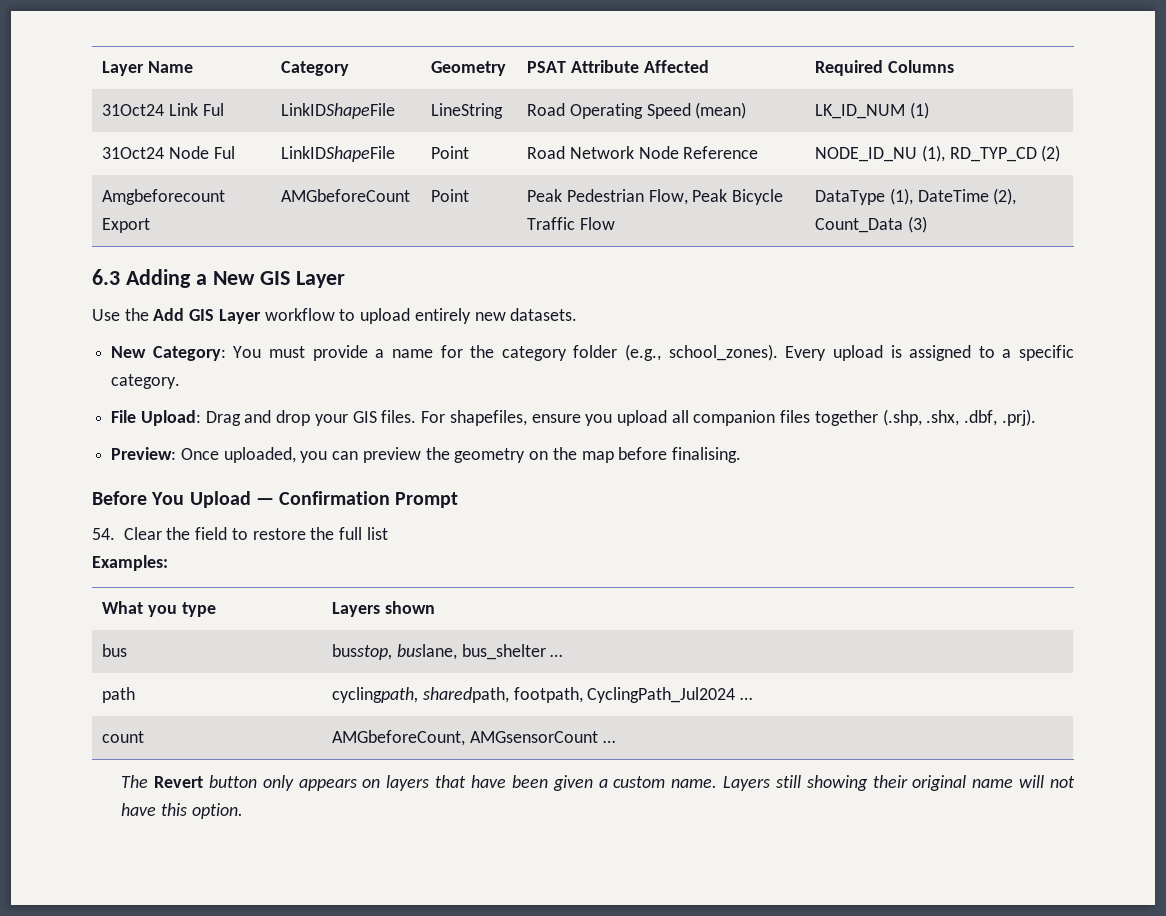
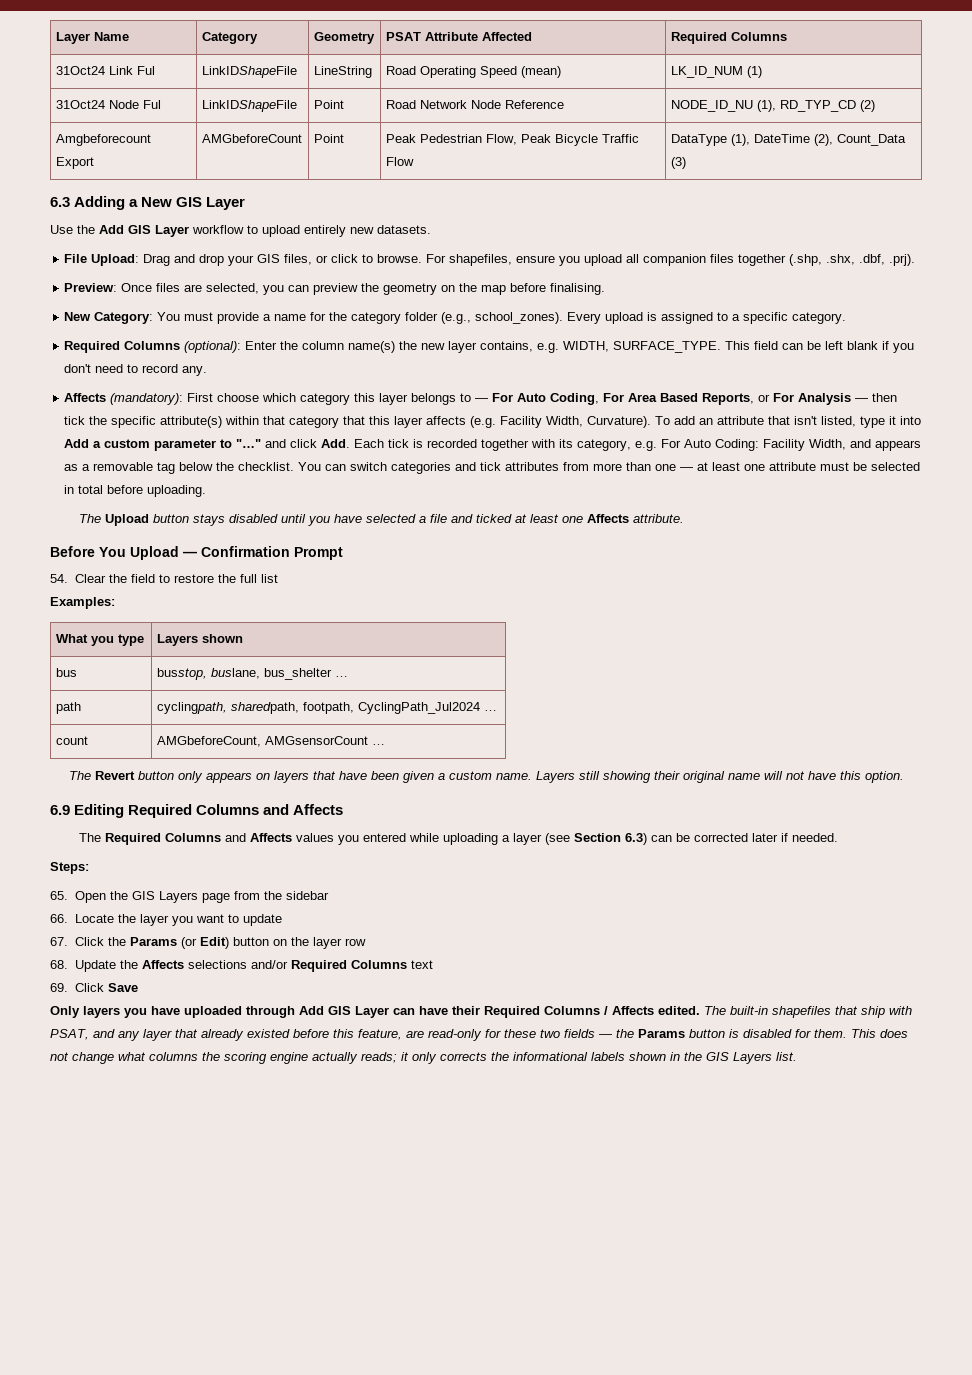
+ File Upload: Drag and drop your GIS files, or click to browse. For shapefiles, ensure you upload all companion files together (.shp, .shx, .dbf, .prj).
+ Preview: Once files are selected, you can preview the geometry on the map before finalising.
- File Upload: Drag and drop your GIS files. For shapefiles, ensure you upload all companion files together (.shp, .shx, .dbf, .prj).
- Preview: Once uploaded, you can preview the geometry on the map before finalising.
+ Required Columns (optional): Enter the column name(s) the new layer contains, e.g. WIDTH, SURFACE_TYPE. This field can be left blank if you don't need to record any.
+ Affects (mandatory): First choose which category this layer belongs to — For Auto Coding, For Area Based Reports, or For Analysis — then tick the specific attribute(s) within that category that this layer affects (e.g. Facility Width, Curvature). To add an attribute that isn't listed, type it into Add a custom parameter to "…" and click Add. Each tick is recorded together with its category, e.g. For Auto Coding: Facility Width, and appears as a removable tag below the checklist. You can switch categories and tick attributes from more than one — at least one attribute must be selected in total before uploading.
+ The Upload button stays disabled until you have selected a file and ticked at least one Affects attribute.
+ 6.9 Editing Required Columns and Affects
+ The Required Columns and Affects values you entered while uploading a layer (see Section 6.3) can be corrected later if needed.
+ Steps:
+ 65. Open the GIS Layers page from the sidebar
+ 66. Locate the layer you want to update
+ 67. Click the Params (or Edit) button on the layer row
+ 68. Update the Affects selections and/or Required Columns text
+ 69. Click Save
+ Only layers you have uploaded through Add GIS Layer can have their Required Columns / Affects edited. The built-in shapefiles that ship with PSAT, and any layer that already existed before this feature, are read-only for these two fields — the Params button is disabled for them. This does not change what columns the scoring engine actually reads; it only corrects the informational labels shown in the GIS Layers list.

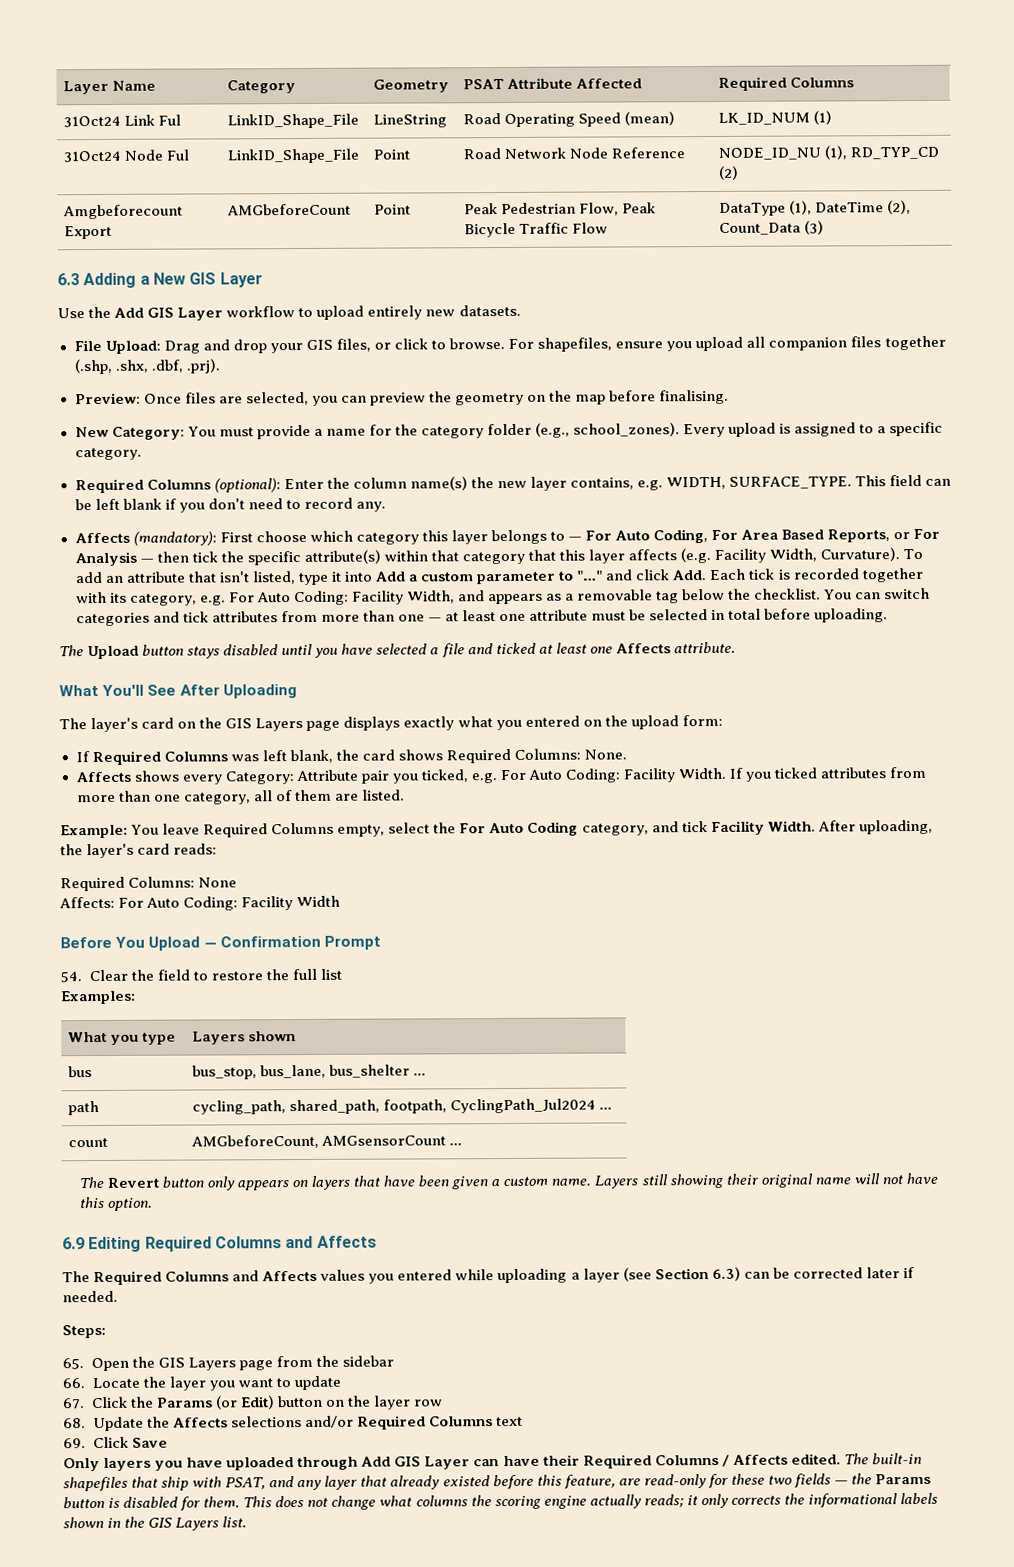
- 31Oct24 Link Ful | LinkIDShapeFile | LineString | Road Operating Speed (mean) | LK_ID_NUM (1)
+ 31Oct24 Link Ful | LinkID_Shape_File | LineString | Road Operating Speed (mean) | LK_ID_NUM (1)
- 31Oct24 Node Ful | LinkIDShapeFile | Point | Road Network Node Reference | NODE_ID_NU (1), RD_TYP_CD (2)
+ 31Oct24 Node Ful | LinkID_Shape_File | Point | Road Network Node Reference | NODE_ID_NU (1), RD_TYP_CD (2)
+ What You'll See After Uploading
+ The layer's card on the GIS Layers page displays exactly what you entered on the upload form:
+ If Required Columns was left blank, the card shows Required Columns: None.
+ Affects shows every Category: Attribute pair you ticked, e.g. For Auto Coding: Facility Width. If you ticked attributes from more than one category, all of them are listed.
+ Example: You leave Required Columns empty, select the For Auto Coding category, and tick Facility Width. After uploading, the layer's card reads:
+ Required Columns: None
+ Affects: For Auto Coding: Facility Width
- bus | busstop, buslane, bus_shelter …
+ bus | bus_stop, bus_lane, bus_shelter …
- path | cyclingpath, sharedpath, footpath, CyclingPath_Jul2024 …
+ path | cycling_path, shared_path, footpath, CyclingPath_Jul2024 …

